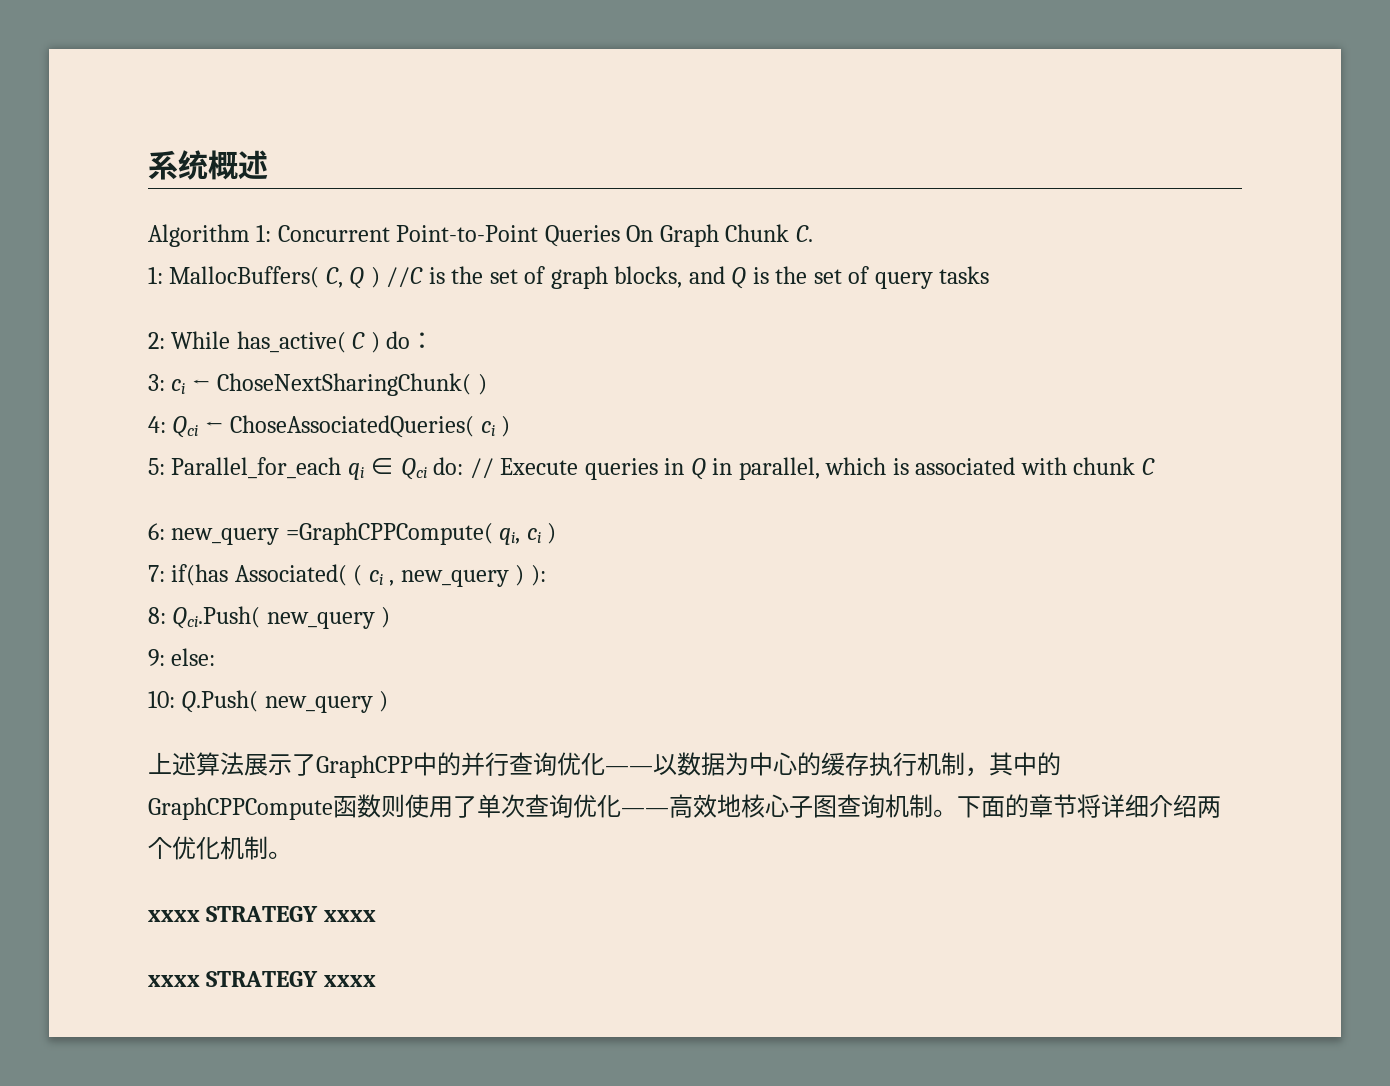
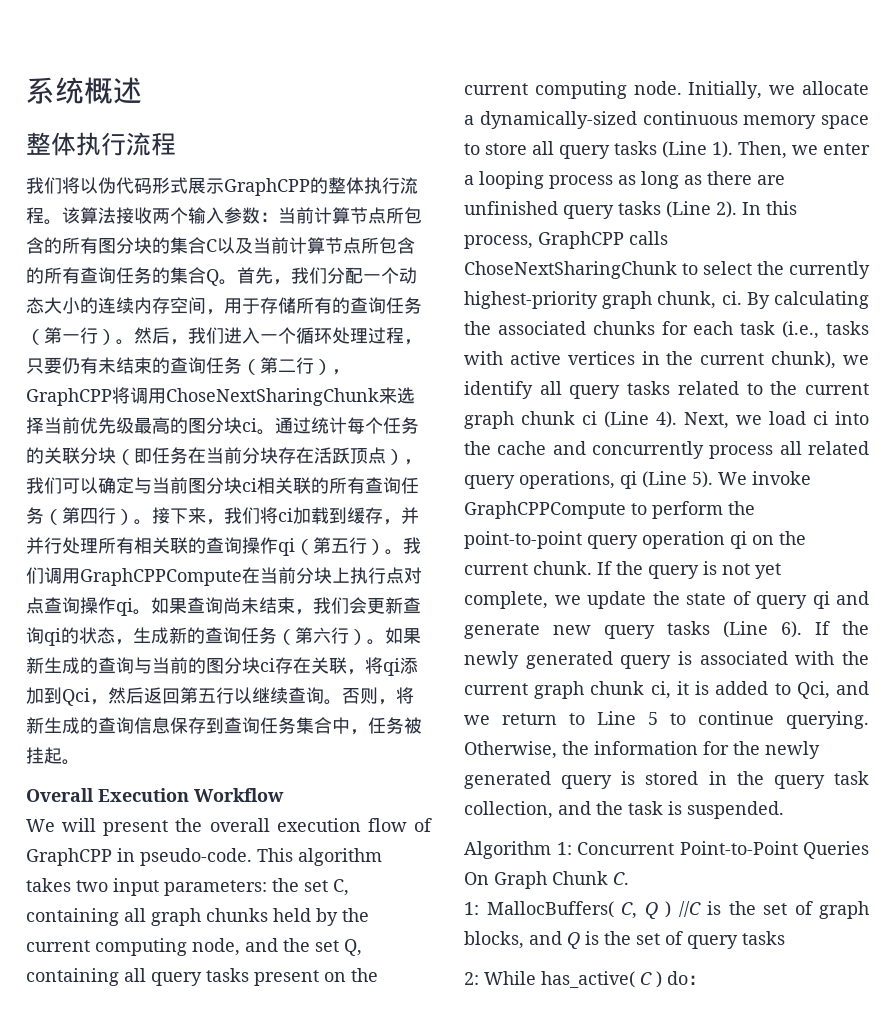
  系统概述
+ 整体执行流程
+ 我们将以伪代码形式展示GraphCPP的整体执行流程。该算法接收两个输入参数：当前计算节点所包含的所有图分块的集合C以及当前计算节点所包含的所有查询任务的集合Q。首先，我们分配一个动态大小的连续内存空间，用于存储所有的查询任务（第一行）。然后，我们进入一个循环处理过程，只要仍有未结束的查询任务（第二行），GraphCPP将调用ChoseNextSharingChunk来选择当前优先级最高的图分块ci。通过统计每个任务的关联分块（即任务在当前分块存在活跃顶点），我们可以确定与当前图分块ci相关联的所有查询任务（第四行）。接下来，我们将ci加载到缓存，并并行处理所有相关联的查询操作qi（第五行）。我们调用GraphCPPCompute在当前分块上执行点对点查询操作qi。如果查询尚未结束，我们会更新查询qi的状态，生成新的查询任务（第六行）。如果新生成的查询与当前的图分块ci存在关联，将qi添加到Qci，然后返回第五行以继续查询。否则，将新生成的查询信息保存到查询任务集合中，任务被挂起。
+ Overall Execution Workflow
+ We will present the overall execution flow of GraphCPP in pseudo-code. This algorithm takes two input parameters: the set C, containing all graph chunks held by the current computing node, and the set Q, containing all query tasks present on the current computing node. Initially, we allocate a dynamically-sized continuous memory space to store all query tasks (Line 1). Then, we enter a looping process as long as there are unfinished query tasks (Line 2). In this process, GraphCPP calls ChoseNextSharingChunk to select the currently highest-priority graph chunk, ci. By calculating the associated chunks for each task (i.e., tasks with active vertices in the current chunk), we identify all query tasks related to the current graph chunk ci (Line 4). Next, we load ci into the cache and concurrently process all related query operations, qi (Line 5). We invoke GraphCPPCompute to perform the point-to-point query operation qi on the current chunk. If the query is not yet complete, we update the state of query qi and generate new query tasks (Line 6). If the newly generated query is associated with the current graph chunk ci, it is added to Qci, and we return to Line 5 to continue querying. Otherwise, the information for the newly generated query is stored in the query task collection, and the task is suspended.
- 3: ci ← ChoseNextSharingChunk( )
- 4: Qci ← ChoseAssociatedQueries( ci )
- 5: Parallel_for_each qi ∈ Qci do: // Execute queries in Q in parallel, which is associated with chunk C
- 6: new_query =GraphCPPCompute( qi, ci )
- 7: if(has Associated( ( ci , new_query ) ):
- 8: Qci.Push( new_query )
- 9: else:
- 10: Q.Push( new_query )
- 上述算法展示了GraphCPP中的并行查询优化——以数据为中心的缓存执行机制，其中的GraphCPPCompute函数则使用了单次查询优化——高效地核心子图查询机制。下面的章节将详细介绍两个优化机制。
- xxxx STRATEGY xxxx
- xxxx STRATEGY xxxx

